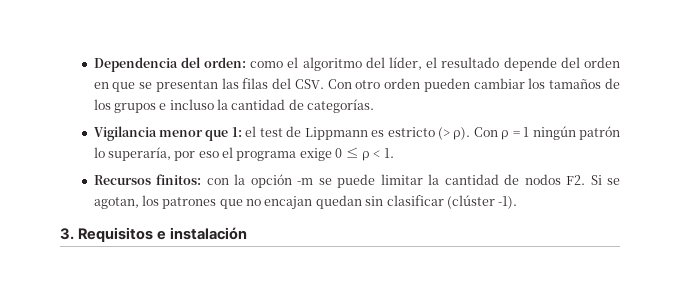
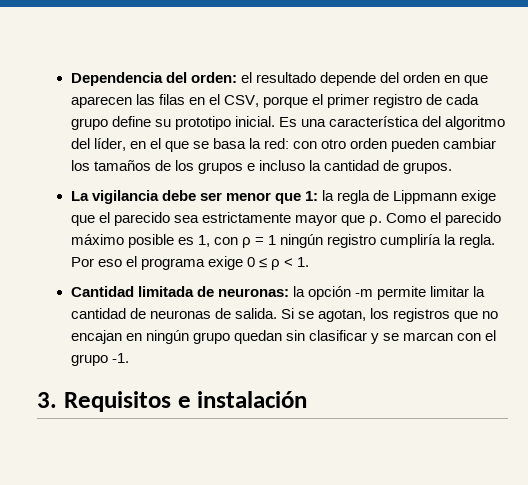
- Dependencia del orden: como el algoritmo del líder, el resultado depende del orden en que se presentan las filas del CSV. Con otro orden pueden cambiar los tamaños de los grupos e incluso la cantidad de categorías.
- Vigilancia menor que 1: el test de Lippmann es estricto (> ρ). Con ρ = 1 ningún patrón lo superaría, por eso el programa exige 0 ≤ ρ < 1.
+ Dependencia del orden: el resultado depende del orden en que aparecen las filas en el CSV, porque el primer registro de cada grupo define su prototipo inicial. Es una característica del algoritmo del líder, en el que se basa la red: con otro orden pueden cambiar los tamaños de los grupos e incluso la cantidad de grupos.
+ La vigilancia debe ser menor que 1: la regla de Lippmann exige que el parecido sea estrictamente mayor que ρ. Como el parecido máximo posible es 1, con ρ = 1 ningún registro cumpliría la regla. Por eso el programa exige 0 ≤ ρ < 1.
- Recursos finitos: con la opción -m se puede limitar la cantidad de nodos F2. Si se agotan, los patrones que no encajan quedan sin clasificar (clúster -1).
+ Cantidad limitada de neuronas: la opción -m permite limitar la cantidad de neuronas de salida. Si se agotan, los registros que no encajan en ningún grupo quedan sin clasificar y se marcan con el grupo -1.

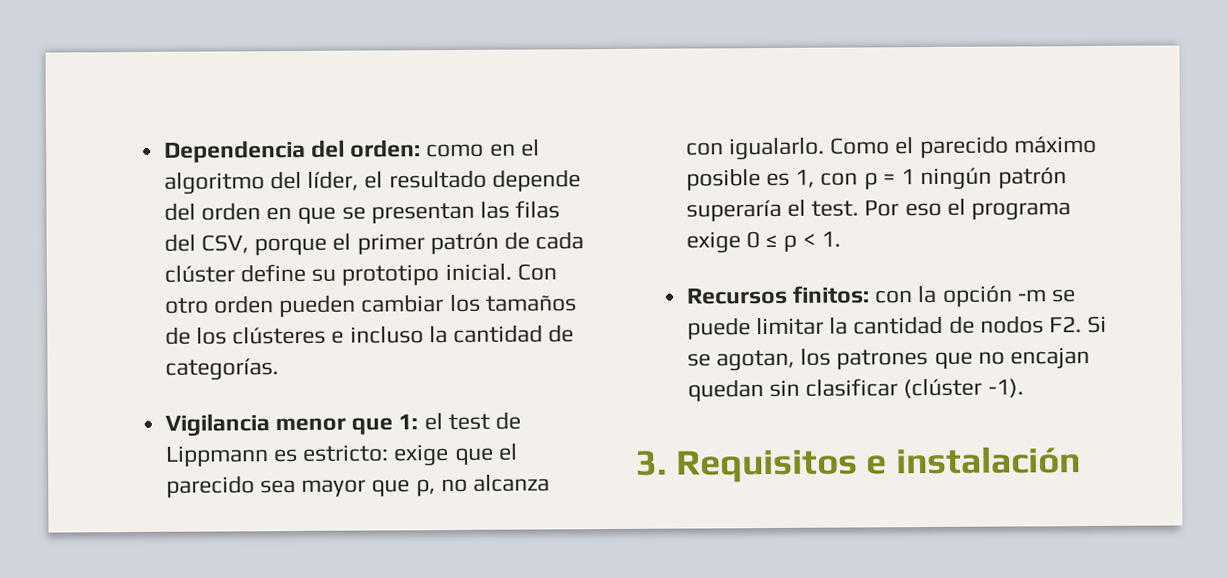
- Dependencia del orden: el resultado depende del orden en que aparecen las filas en el CSV, porque el primer registro de cada grupo define su prototipo inicial.
+ Dependencia del orden: como en el algoritmo del líder, el resultado depende del orden en que se presentan las filas del CSV, porque el primer patrón de cada clúster define su prototipo inicial.
- Es una característica del algoritmo del líder, en el que se basa la red: con otro orden pueden cambiar los tamaños de los grupos e incluso la cantidad de grupos.
- La vigilancia debe ser menor que 1: la regla de Lippmann exige que el parecido sea estrictamente mayor que ρ.
+ Con otro orden pueden cambiar los tamaños de los clústeres e incluso la cantidad de categorías.
+ Vigilancia menor que 1: el test de Lippmann es estricto: exige que el parecido sea mayor que ρ, no alcanza con igualarlo.
- Como el parecido máximo posible es 1, con ρ = 1 ningún registro cumpliría la regla.
+ Como el parecido máximo posible es 1, con ρ = 1 ningún patrón superaría el test.
- Cantidad limitada de neuronas: la opción -m permite limitar la cantidad de neuronas de salida. Si se agotan, los registros que no encajan en ningún grupo quedan sin clasificar y se marcan con el grupo -1.
+ Recursos finitos: con la opción -m se puede limitar la cantidad de nodos F2. Si se agotan, los patrones que no encajan quedan sin clasificar (clúster -1).

